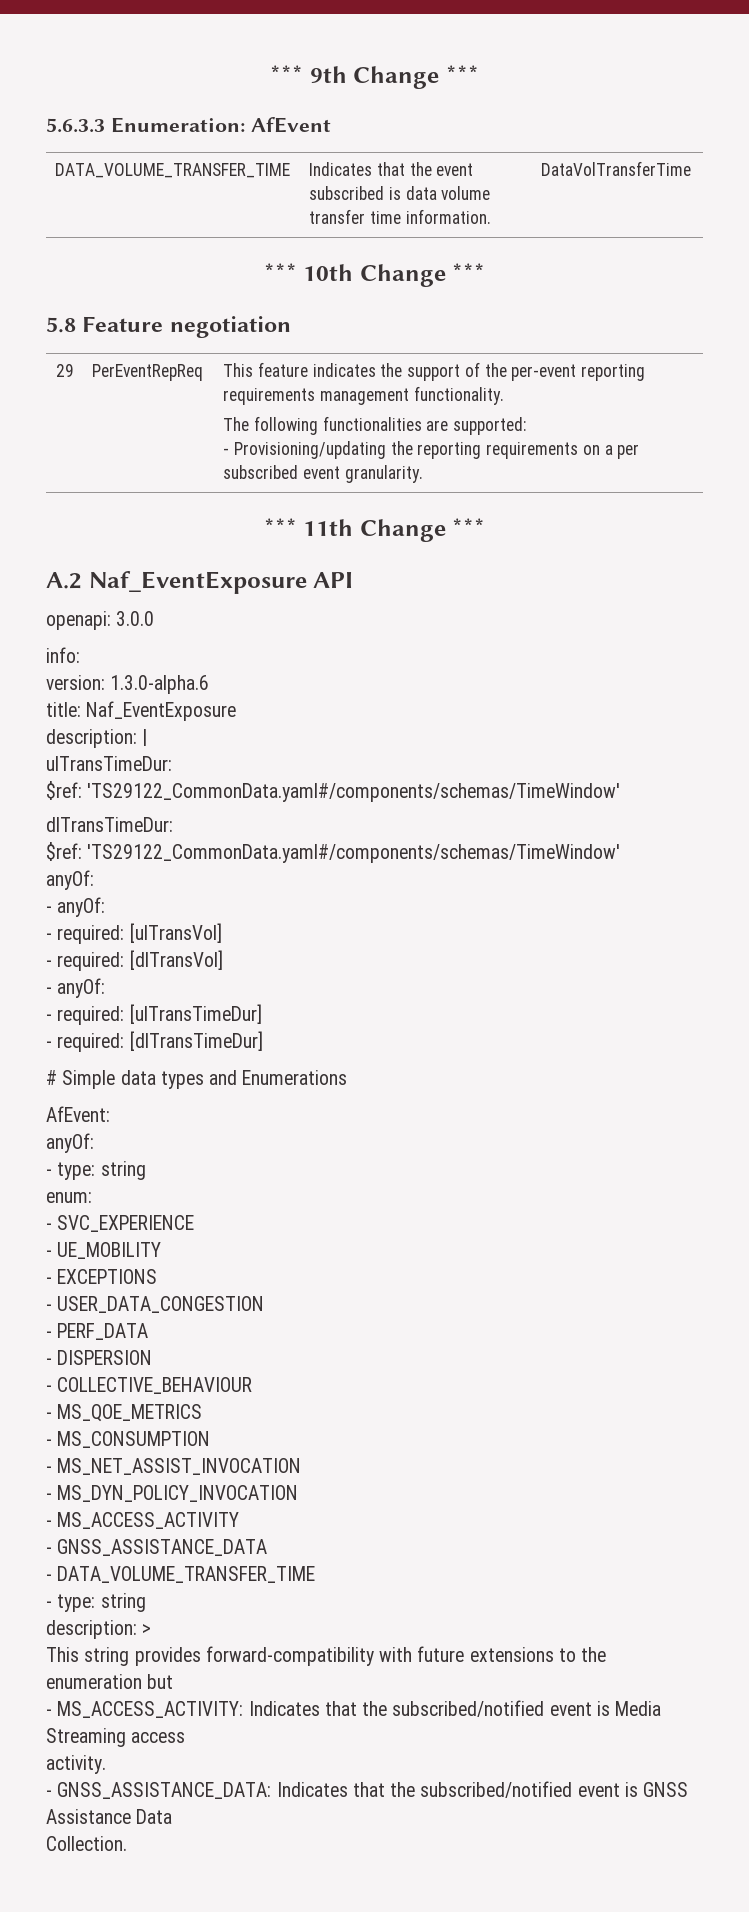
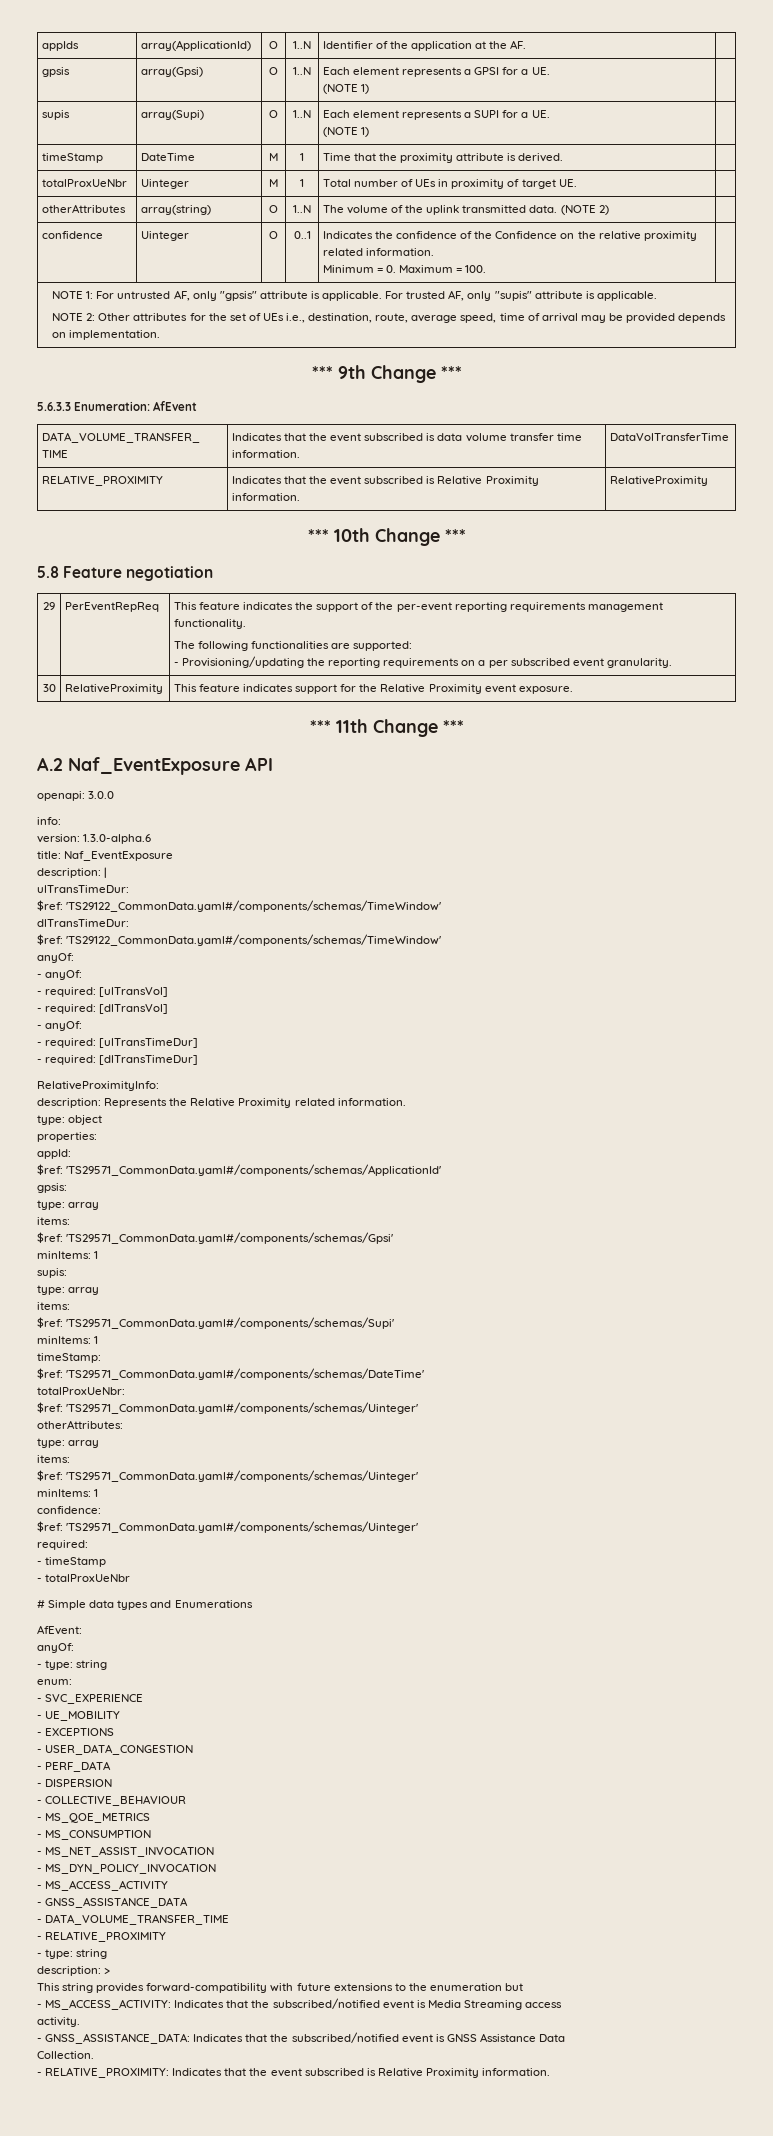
+ appIds | array(ApplicationId) | O | 1..N | Identifier of the application at the AF. |
+ gpsis | array(Gpsi) | O | 1..N | Each element represents a GPSI for a UE.
+ (NOTE 1) |
+ supis | array(Supi) | O | 1..N | Each element represents a SUPI for a UE.
+ (NOTE 1) |
+ timeStamp | DateTime | M | 1 | Time that the proximity attribute is derived. |
+ totalProxUeNbr | Uinteger | M | 1 | Total number of UEs in proximity of target UE. |
+ otherAttributes | array(string) | O | 1..N | The volume of the uplink transmitted data. (NOTE 2) |
+ confidence | Uinteger | O | 0..1 | Indicates the confidence of the Confidence on the relative proximity related information.
+ Minimum = 0. Maximum = 100. |
+ NOTE 1: For untrusted AF, only "gpsis" attribute is applicable. For trusted AF, only "supis" attribute is applicable.
+ NOTE 2: Other attributes for the set of UEs i.e., destination, route, average speed, time of arrival may be provided depends on implementation.
+ RELATIVE_PROXIMITY | Indicates that the event subscribed is Relative Proximity information. | RelativeProximity
+ 30 | RelativeProximity | This feature indicates support for the Relative Proximity event exposure.
+ RelativeProximityInfo:
+ description: Represents the Relative Proximity related information.
+ type: object
+ properties:
+ appId:
+ $ref: 'TS29571_CommonData.yaml#/components/schemas/ApplicationId'
+ gpsis:
+ type: array
+ items:
+ $ref: 'TS29571_CommonData.yaml#/components/schemas/Gpsi'
+ minItems: 1
+ supis:
+ type: array
+ items:
+ $ref: 'TS29571_CommonData.yaml#/components/schemas/Supi'
+ minItems: 1
+ timeStamp:
+ $ref: 'TS29571_CommonData.yaml#/components/schemas/DateTime'
+ totalProxUeNbr:
+ $ref: 'TS29571_CommonData.yaml#/components/schemas/Uinteger'
+ otherAttributes:
+ type: array
+ items:
+ $ref: 'TS29571_CommonData.yaml#/components/schemas/Uinteger'
+ minItems: 1
+ confidence:
+ $ref: 'TS29571_CommonData.yaml#/components/schemas/Uinteger'
+ required:
+ - timeStamp
+ - totalProxUeNbr
+ - RELATIVE_PROXIMITY
+ - RELATIVE_PROXIMITY: Indicates that the event subscribed is Relative Proximity information.

